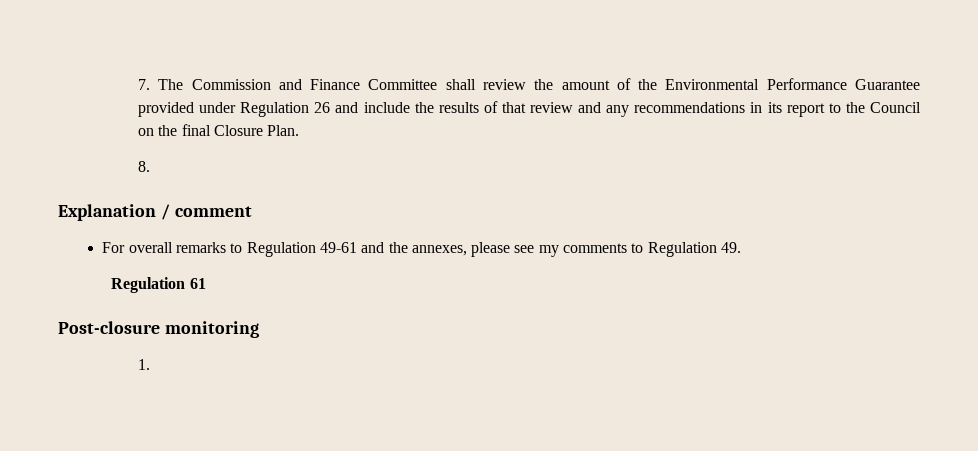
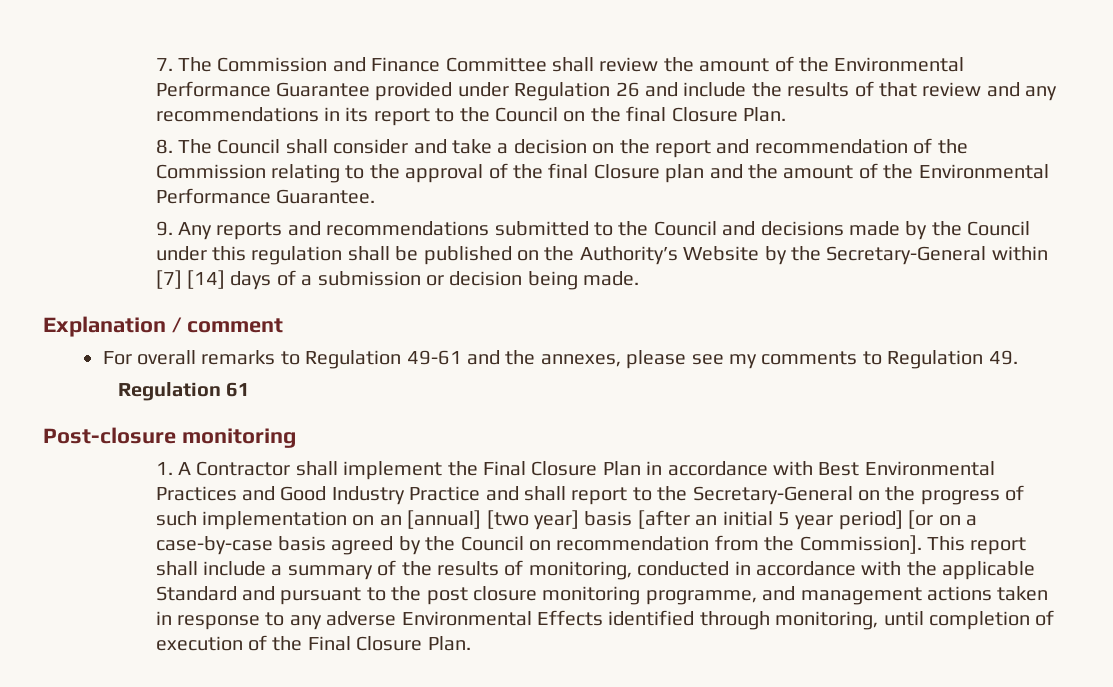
- 8.
+ 8. The Council shall consider and take a decision on the report and recommendation of the Commission relating to the approval of the final Closure plan and the amount of the Environmental Performance Guarantee.
+ 9. Any reports and recommendations submitted to the Council and decisions made by the Council under this regulation shall be published on the Authority’s Website by the Secretary-General within [7] [14] days of a submission or decision being made.
- 1.
+ 1. A Contractor shall implement the Final Closure Plan in accordance with Best Environmental Practices and Good Industry Practice and shall report to the Secretary-General on the progress of such implementation on an [annual] [two year] basis [after an initial 5 year period] [or on a case-by-case basis agreed by the Council on recommendation from the Commission]. This report shall include a summary of the results of monitoring, conducted in accordance with the applicable Standard and pursuant to the post closure monitoring programme, and management actions taken in response to any adverse Environmental Effects identified through monitoring, until completion of execution of the Final Closure Plan.

